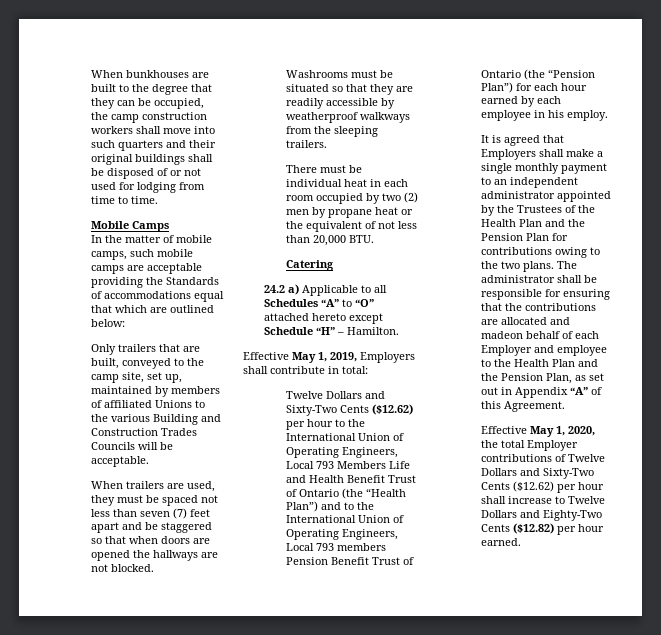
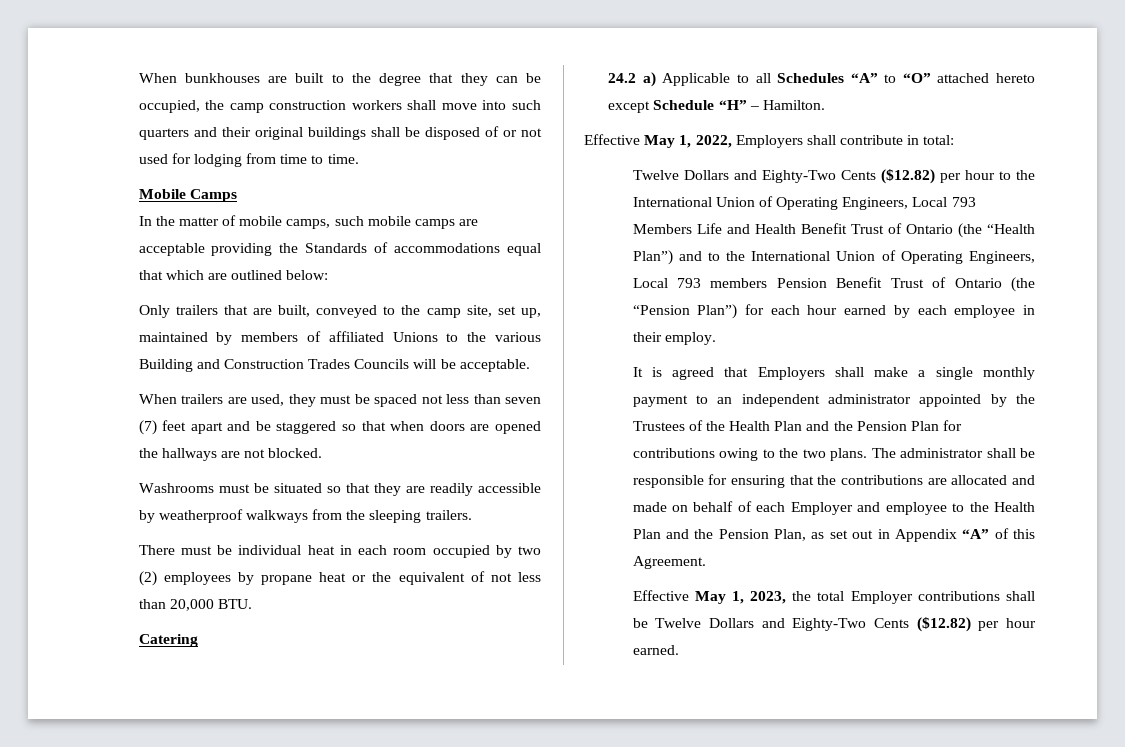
- There must be individual heat in each room occupied by two (2) men by propane heat or the equivalent of not less than 20,000 BTU.
+ There must be individual heat in each room occupied by two (2) employees by propane heat or the equivalent of not less than 20,000 BTU.
- Effective May 1, 2019, Employers shall contribute in total:
+ Effective May 1, 2022, Employers shall contribute in total:
- Twelve Dollars and Sixty-Two Cents ($12.62) per hour to the International Union of Operating Engineers, Local 793 Members Life and Health Benefit Trust of Ontario (the “Health Plan”) and to the International Union of Operating Engineers, Local 793 members Pension Benefit Trust of Ontario (the “Pension Plan”) for each hour earned by each employee in his employ.
+ Twelve Dollars and Eighty-Two Cents ($12.82) per hour to the International Union of Operating Engineers, Local 793 Members Life and Health Benefit Trust of Ontario (the “Health Plan”) and to the International Union of Operating Engineers, Local 793 members Pension Benefit Trust of Ontario (the “Pension Plan”) for each hour earned by each employee in their employ.
- The administrator shall be responsible for ensuring that the contributions are allocated and madeon behalf of each Employer and employee to the Health Plan and the Pension Plan, as set out in Appendix “A” of this Agreement.
+ The administrator shall be responsible for ensuring that the contributions are allocated and made on behalf of each Employer and employee to the Health Plan and the Pension Plan, as set out in Appendix “A” of this Agreement.
- Effective May 1, 2020, the total Employer contributions of Twelve Dollars and Sixty-Two Cents ($12.62) per hour shall increase to Twelve Dollars and Eighty-Two Cents ($12.82) per hour earned.
+ Effective May 1, 2023, the total Employer contributions shall be Twelve Dollars and Eighty-Two Cents ($12.82) per hour earned.

